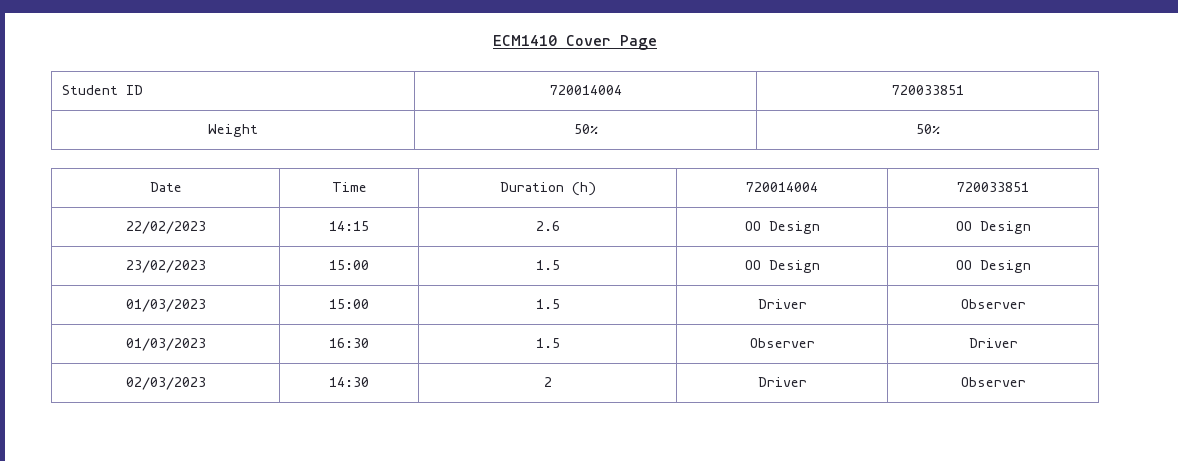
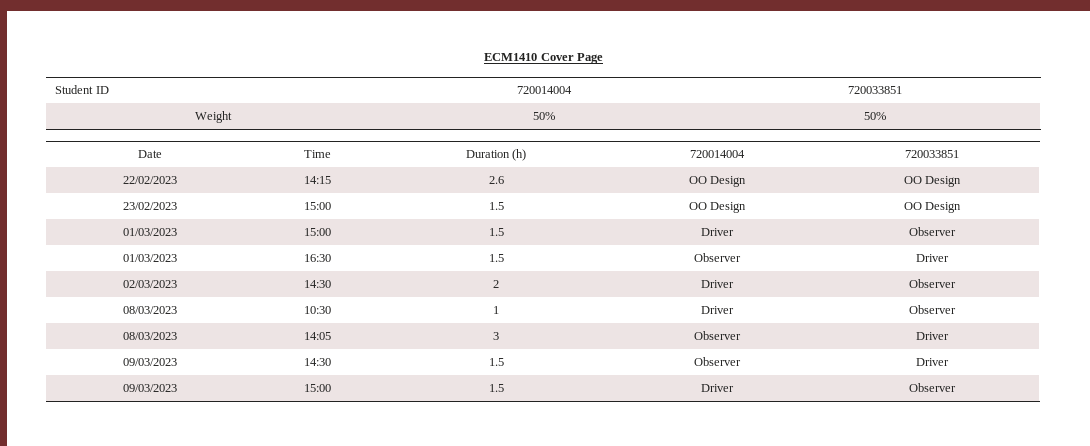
+ 08/03/2023 | 10:30 | 1 | Driver | Observer
+ 08/03/2023 | 14:05 | 3 | Observer | Driver
+ 09/03/2023 | 14:30 | 1.5 | Observer | Driver
+ 09/03/2023 | 15:00 | 1.5 | Driver | Observer

